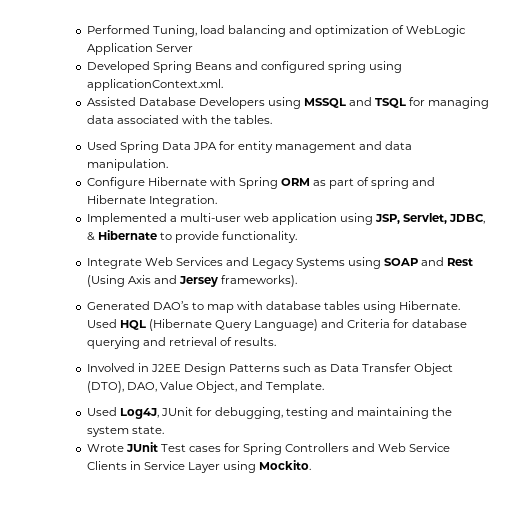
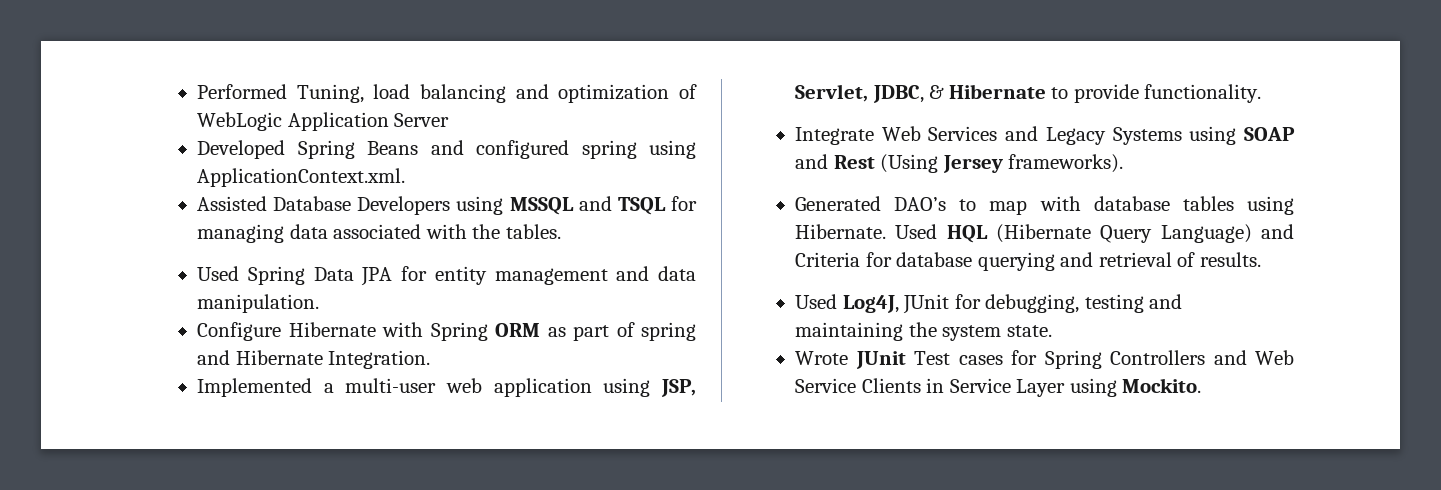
- Developed Spring Beans and configured spring using applicationContext.xml.
+ Developed Spring Beans and configured spring using ApplicationContext.xml.
- Integrate Web Services and Legacy Systems using SOAP and Rest (Using Axis and Jersey frameworks).
+ Integrate Web Services and Legacy Systems using SOAP and Rest (Using Jersey frameworks).
- Involved in J2EE Design Patterns such as Data Transfer Object (DTO), DAO, Value Object, and Template.

